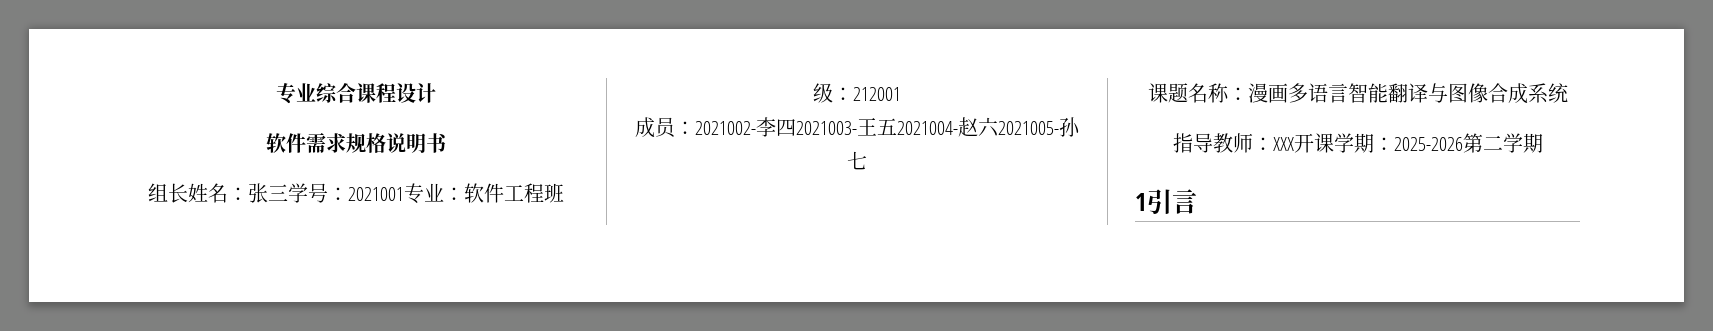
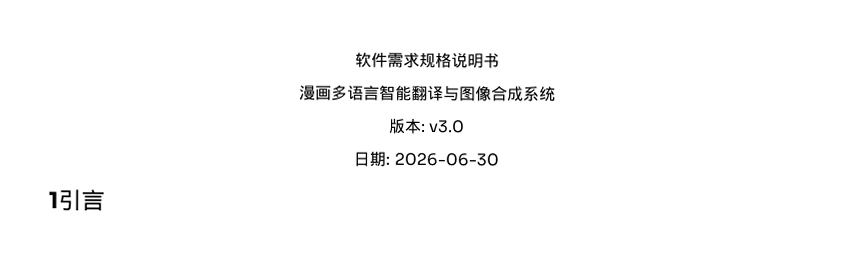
- 专业综合课程设计
- 组长姓名：张三学号：2021001专业：软件工程班级：212001
- 成员：2021002-李四2021003-王五2021004-赵六2021005-孙七
- 课题名称：漫画多语言智能翻译与图像合成系统
+ 漫画多语言智能翻译与图像合成系统
- 指导教师：XXX开课学期：2025-2026第二学期
+ 版本: v3.0
+ 日期: 2026-06-30

